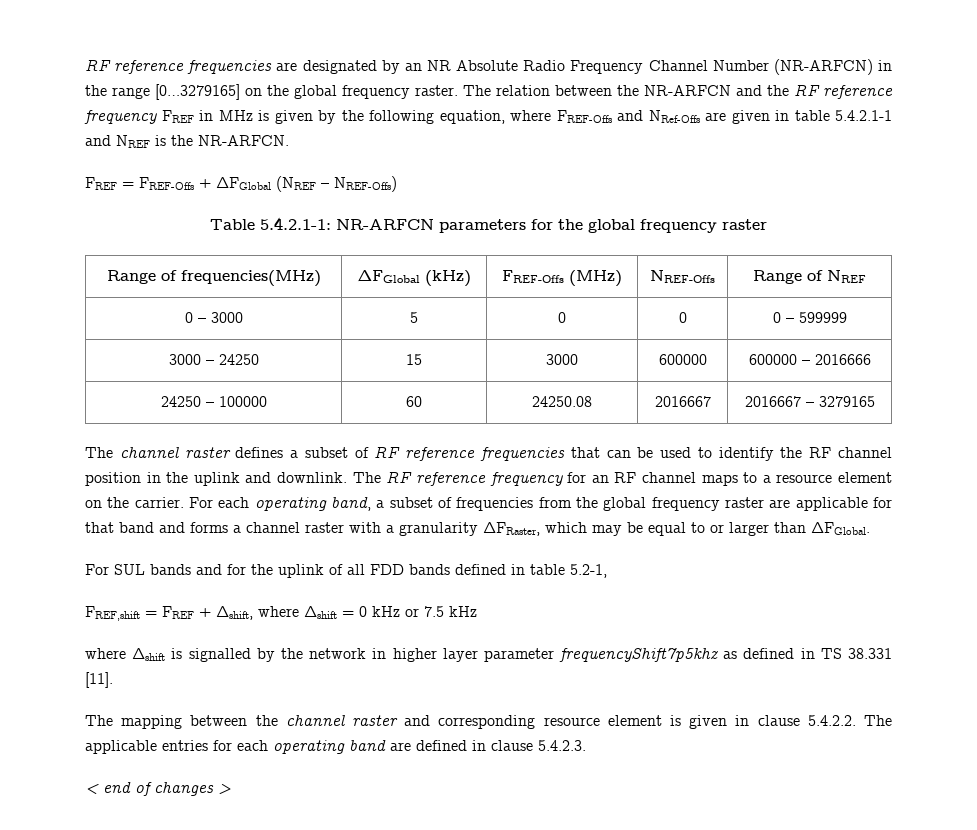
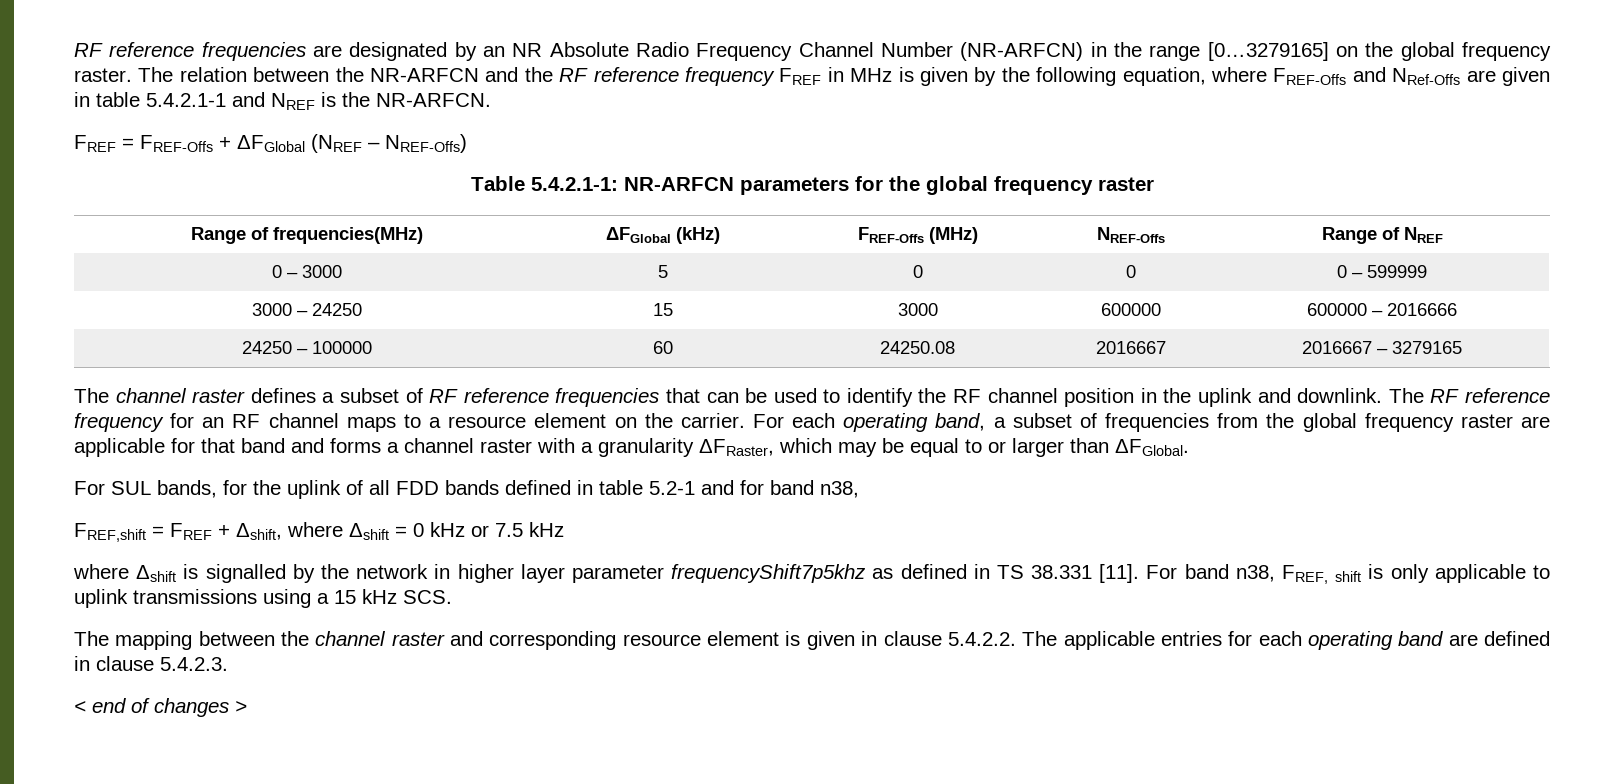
- For SUL bands and for the uplink of all FDD bands defined in table 5.2-1,
+ For SUL bands, for the uplink of all FDD bands defined in table 5.2-1 and for band n38,
+ For band n38, FREF, shift is only applicable to uplink transmissions using a 15 kHz SCS.

